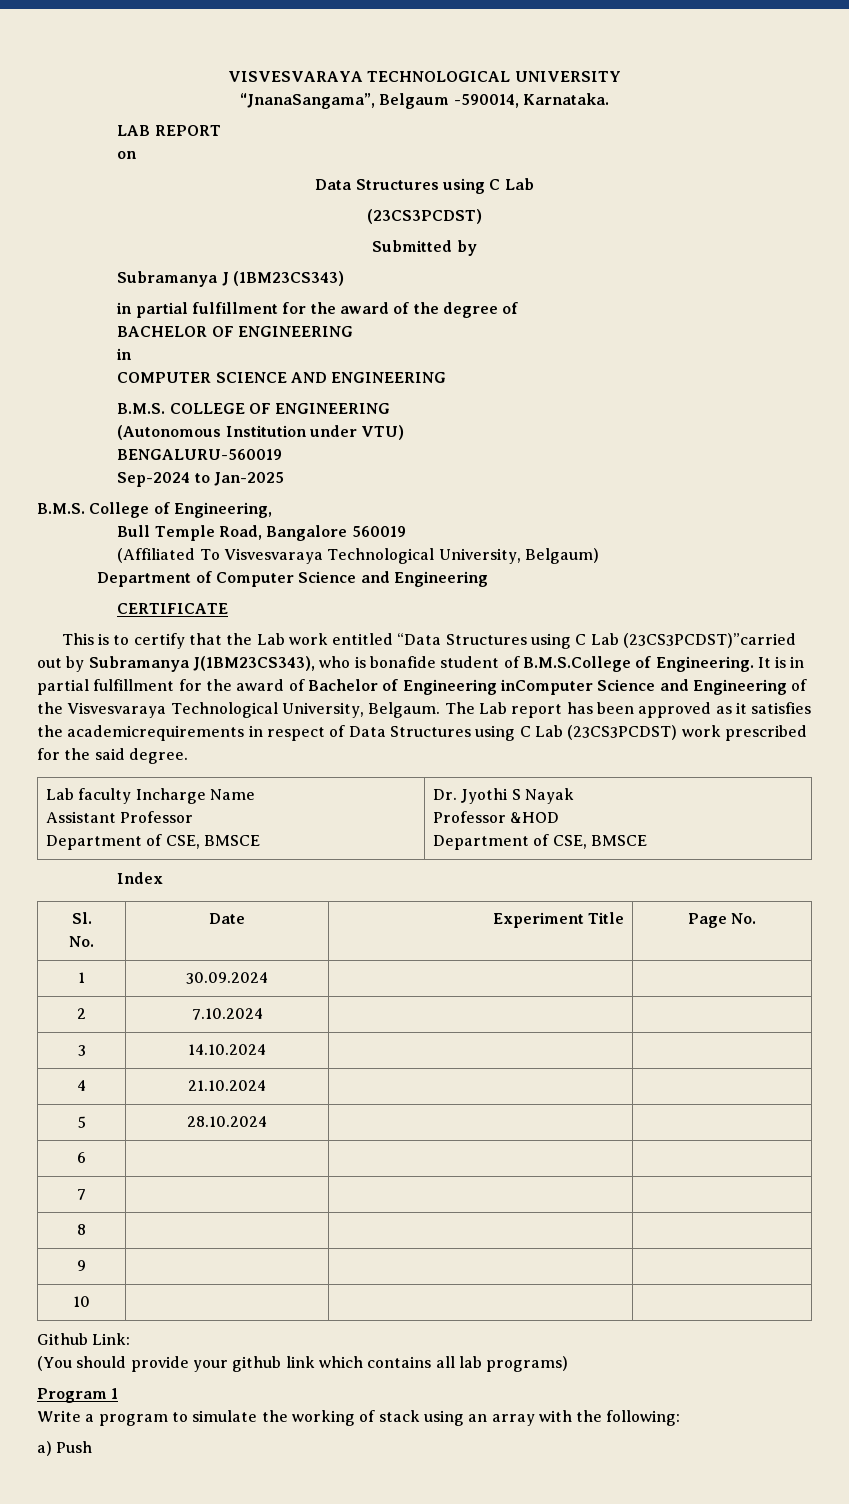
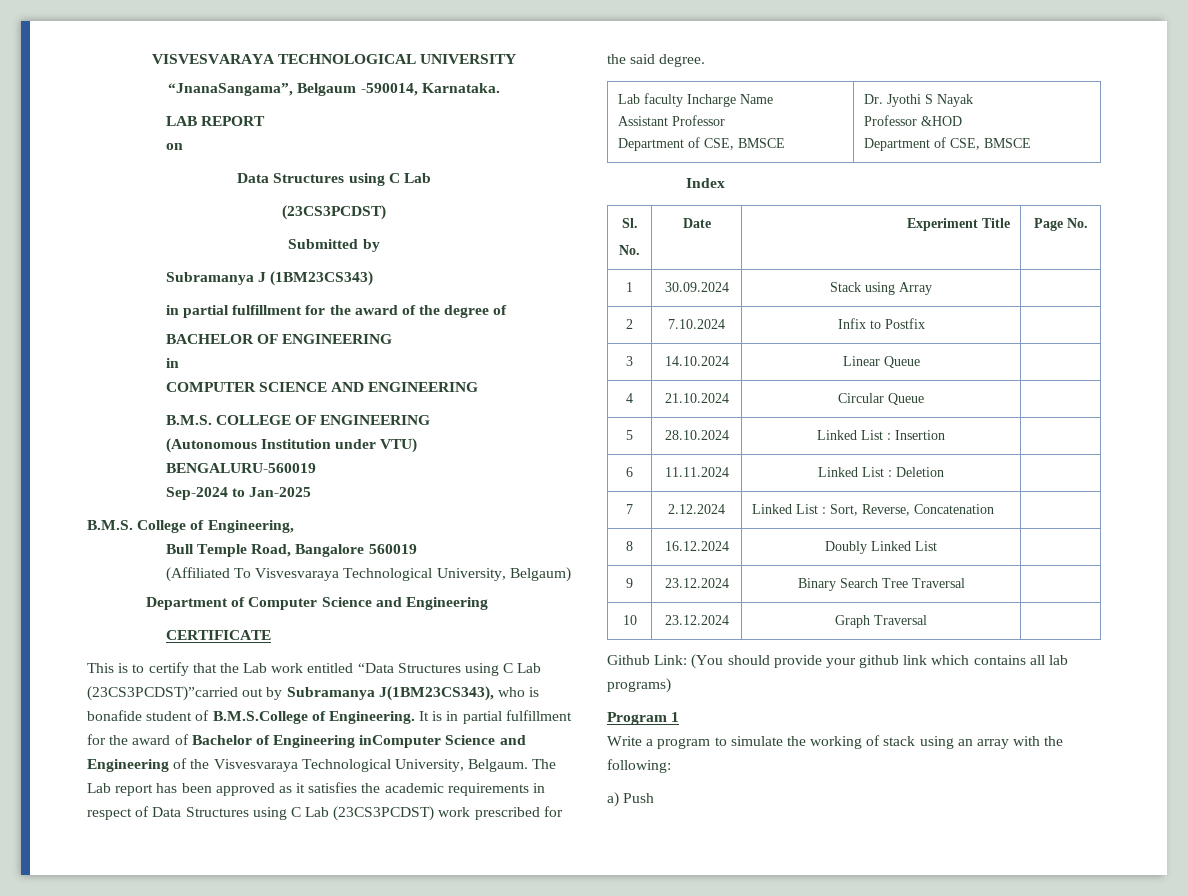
- The Lab report has been approved as it satisfies the academicrequirements in respect of Data Structures using C Lab (23CS3PCDST) work prescribed for the said degree.
+ The Lab report has been approved as it satisfies the academic requirements in respect of Data Structures using C Lab (23CS3PCDST) work prescribed for the said degree.
- 1 | 30.09.2024 | |
+ 1 | 30.09.2024 | Stack using Array |
- 2 | 7.10.2024 | |
+ 2 | 7.10.2024 | Infix to Postfix |
- 3 | 14.10.2024 | |
+ 3 | 14.10.2024 | Linear Queue |
- 4 | 21.10.2024 | |
+ 4 | 21.10.2024 | Circular Queue |
- 5 | 28.10.2024 | |
- 6 | | |
- 7 | | |
- 8 | | |
- 9 | | |
- 10 | | |
+ 5 | 28.10.2024 | Linked List : Insertion |
+ 6 | 11.11.2024 | Linked List : Deletion |
+ 7 | 2.12.2024 | Linked List : Sort, Reverse, Concatenation |
+ 8 | 16.12.2024 | Doubly Linked List |
+ 9 | 23.12.2024 | Binary Search Tree Traversal |
+ 10 | 23.12.2024 | Graph Traversal |
- Github Link:
- (You should provide your github link which contains all lab programs)
+ Github Link: (You should provide your github link which contains all lab programs)

